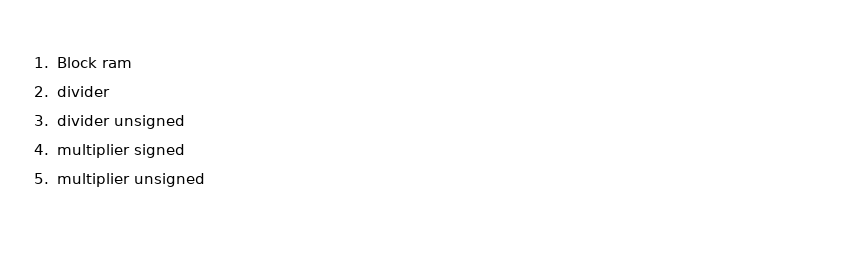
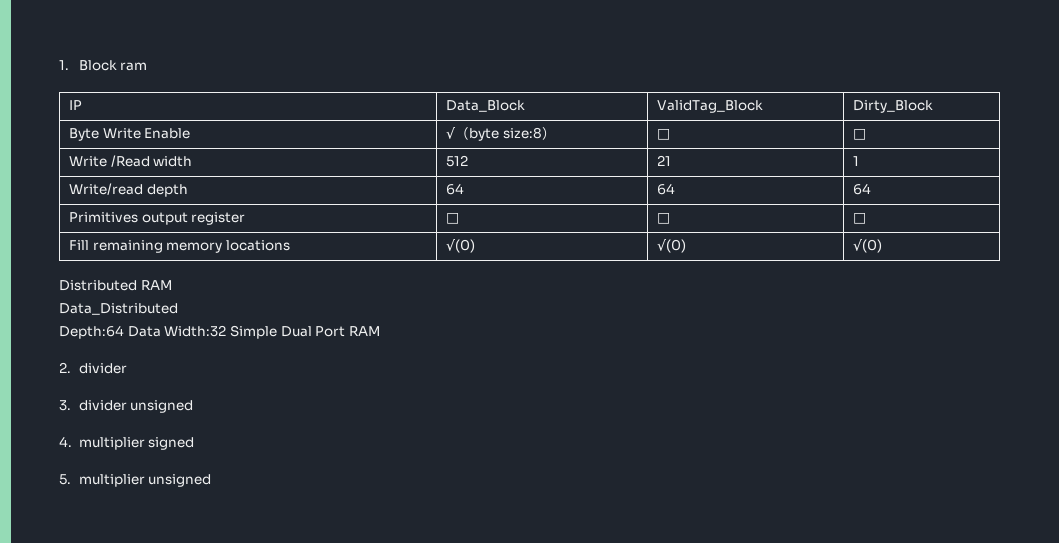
+ IP | Data_Block | ValidTag_Block | Dirty_Block
+ Byte Write Enable | √（byte size:8） | □ | □
+ Write /Read width | 512 | 21 | 1
+ Write/read depth | 64 | 64 | 64
+ Primitives output register | □ | □ | □
+ Fill remaining memory locations | √(0) | √(0) | √(0)
+ Distributed RAM
+ Data_Distributed
+ Depth:64 Data Width:32 Simple Dual Port RAM

